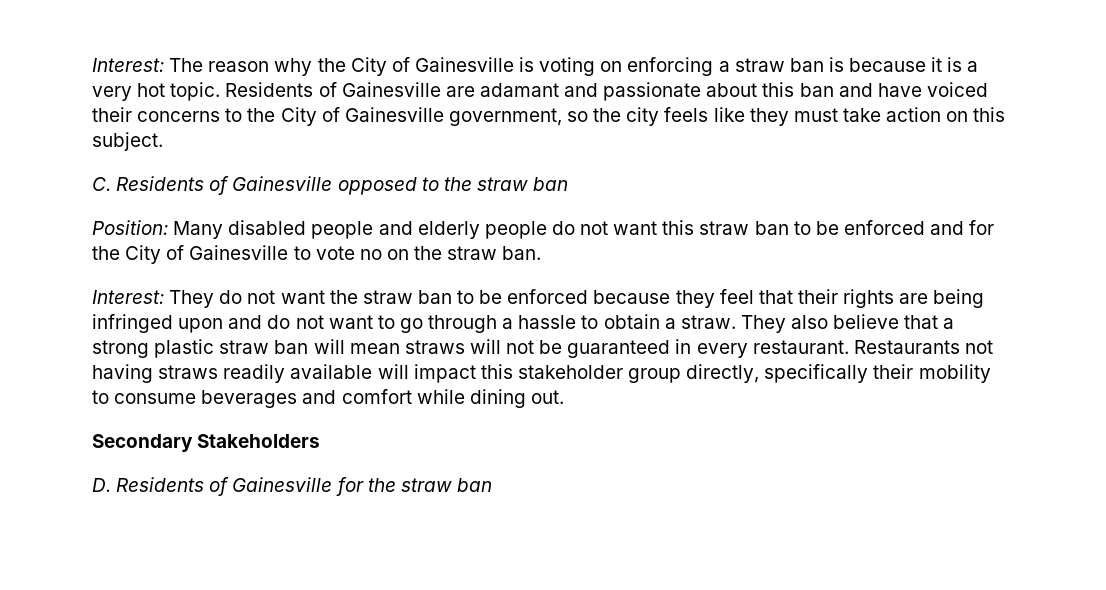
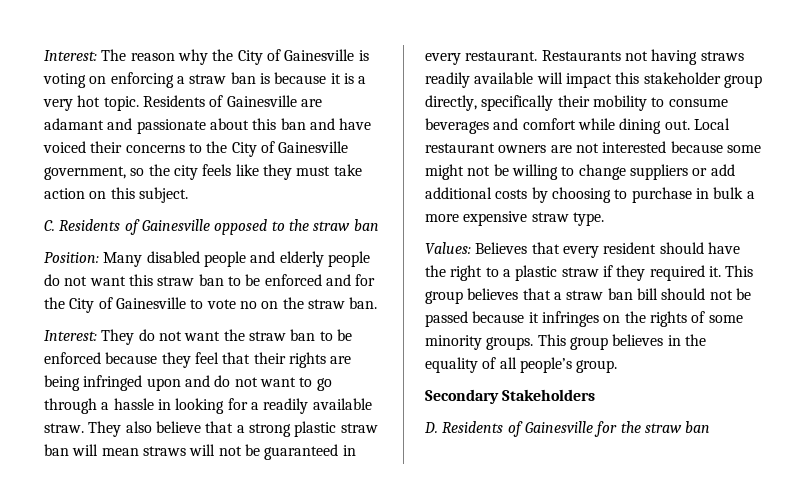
- Interest: They do not want the straw ban to be enforced because they feel that their rights are being infringed upon and do not want to go through a hassle to obtain a straw.
+ Interest: They do not want the straw ban to be enforced because they feel that their rights are being infringed upon and do not want to go through a hassle in looking for a readily available straw.
+ Local restaurant owners are not interested because some might not be willing to change suppliers or add additional costs by choosing to purchase in bulk a more expensive straw type.
+ Values: Believes that every resident should have the right to a plastic straw if they required it. This group believes that a straw ban bill should not be passed because it infringes on the rights of some minority groups. This group believes in the equality of all people’s group.

